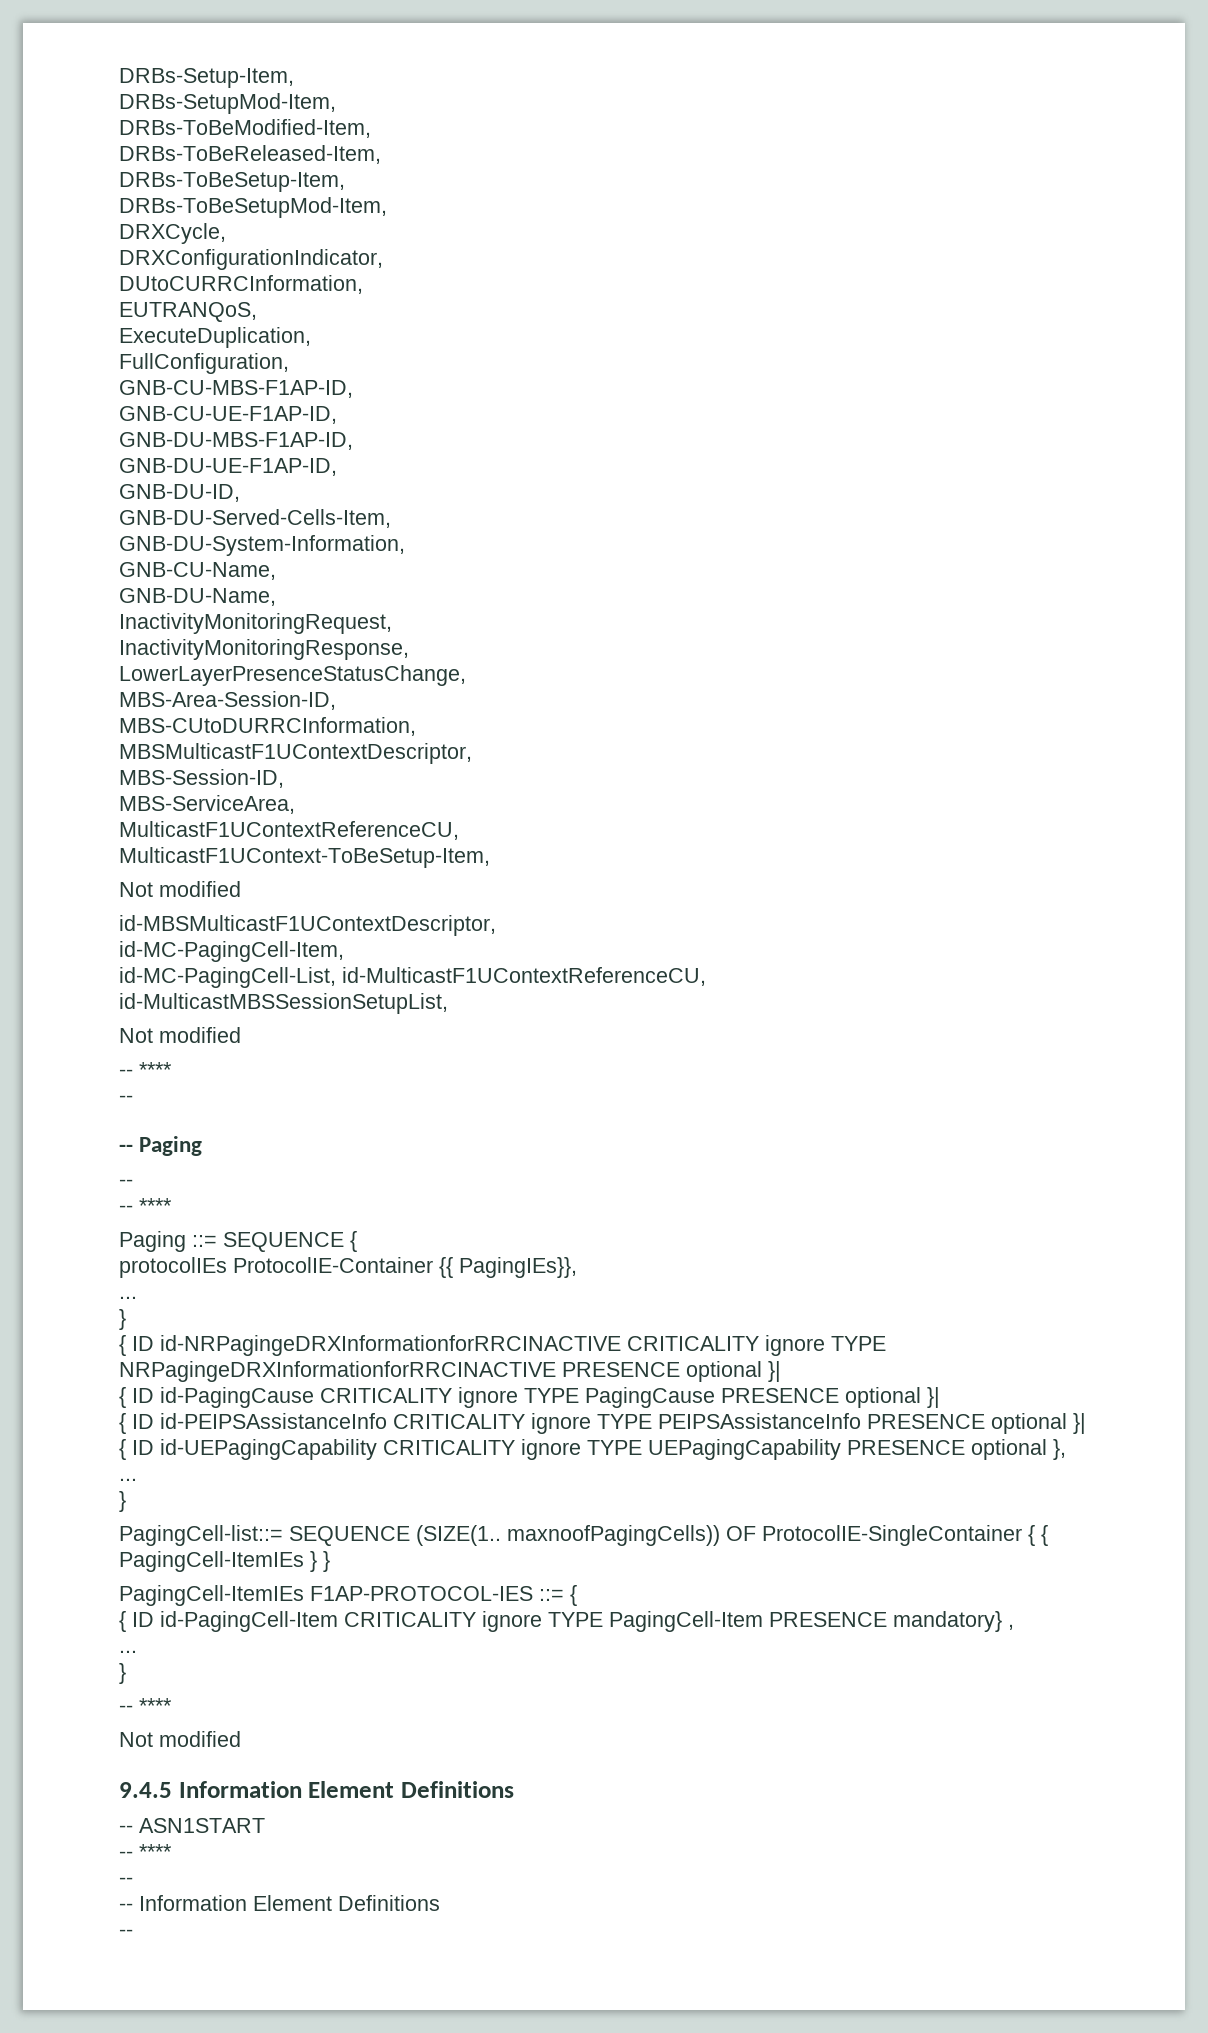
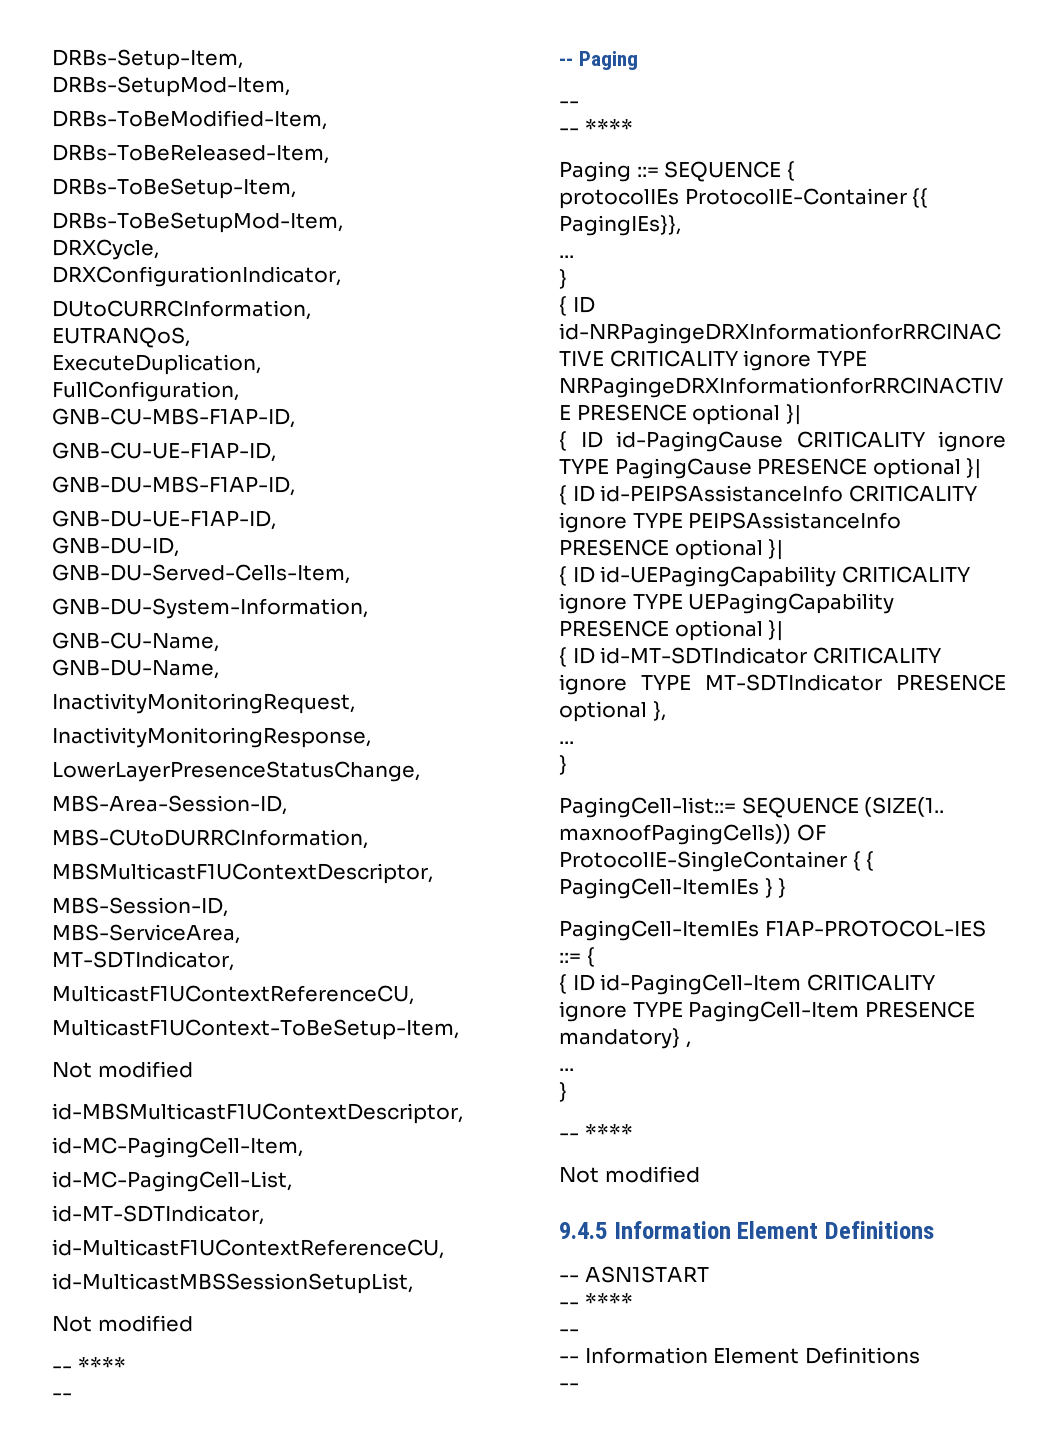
+ MT-SDTIndicator,
- id-MC-PagingCell-List, id-MulticastF1UContextReferenceCU,
+ id-MC-PagingCell-List,
+ id-MT-SDTIndicator,
+ id-MulticastF1UContextReferenceCU,
- { ID id-UEPagingCapability CRITICALITY ignore TYPE UEPagingCapability PRESENCE optional },
+ { ID id-UEPagingCapability CRITICALITY ignore TYPE UEPagingCapability PRESENCE optional }|
+ { ID id-MT-SDTIndicator CRITICALITY ignore TYPE MT-SDTIndicator PRESENCE optional },

